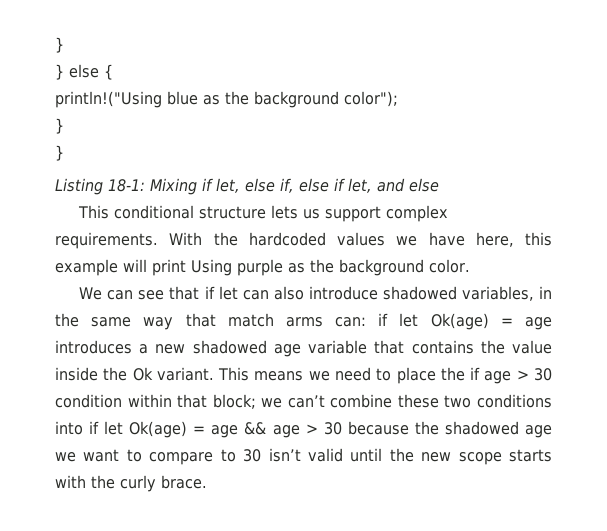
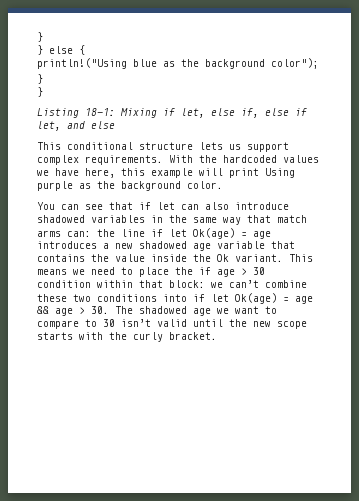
- We can see that if let can also introduce shadowed variables, in the same way that match arms can: if let Ok(age) = age introduces a new shadowed age variable that contains the value inside the Ok variant.
+ You can see that if let can also introduce shadowed variables in the same way that match arms can: the line if let Ok(age) = age introduces a new shadowed age variable that contains the value inside the Ok variant.
- This means we need to place the if age > 30 condition within that block; we can’t combine these two conditions into if let Ok(age) = age && age > 30 because the shadowed age we want to compare to 30 isn’t valid until the new scope starts with the curly brace.
+ This means we need to place the if age > 30 condition within that block: we can’t combine these two conditions into if let Ok(age) = age && age > 30. The shadowed age we want to compare to 30 isn’t valid until the new scope starts with the curly bracket.

